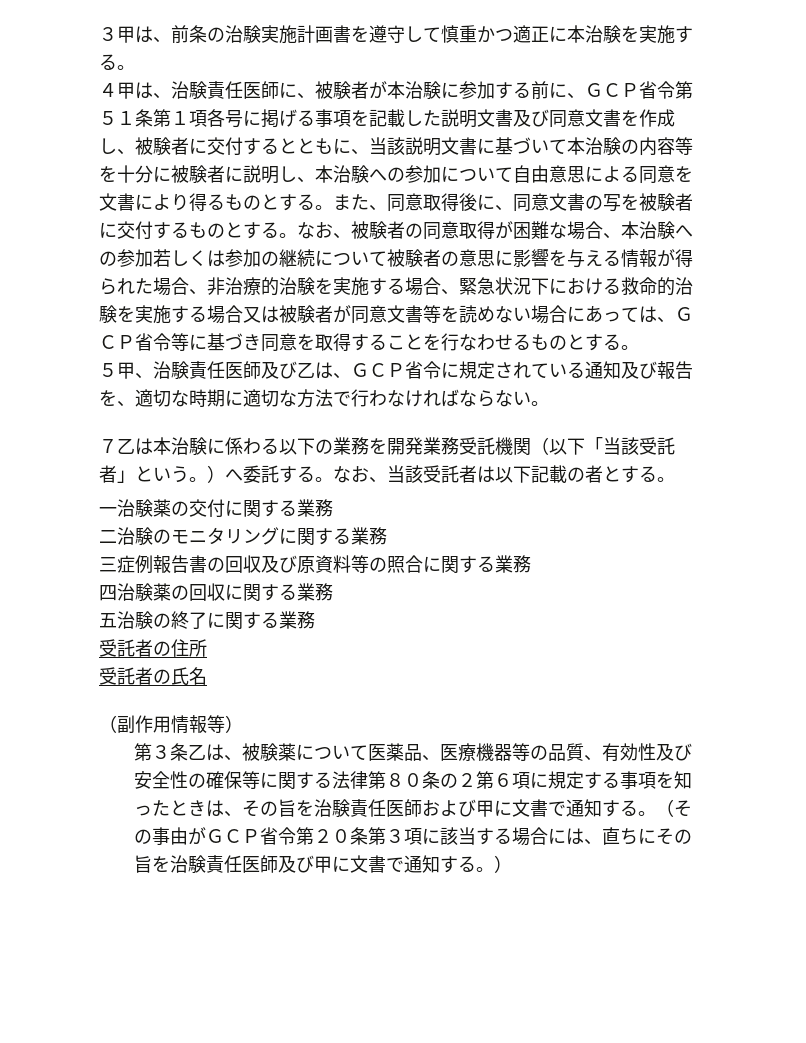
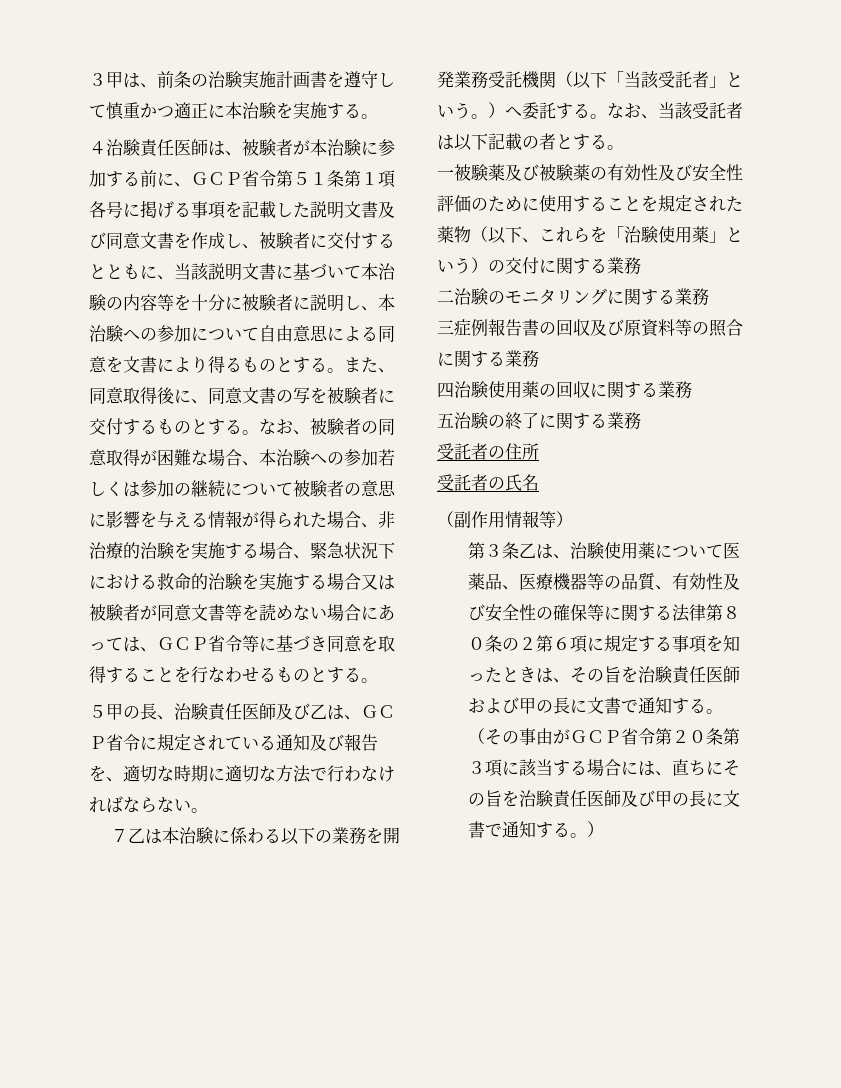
- ４甲は、治験責任医師に、被験者が本治験に参加する前に、ＧＣＰ省令第５１条第１項各号に掲げる事項を記載した説明文書及び同意文書を作成し、被験者に交付するとともに、当該説明文書に基づいて本治験の内容等を十分に被験者に説明し、本治験への参加について自由意思による同意を文書により得るものとする。
+ ４治験責任医師は、被験者が本治験に参加する前に、ＧＣＰ省令第５１条第１項各号に掲げる事項を記載した説明文書及び同意文書を作成し、被験者に交付するとともに、当該説明文書に基づいて本治験の内容等を十分に被験者に説明し、本治験への参加について自由意思による同意を文書により得るものとする。
- ５甲、治験責任医師及び乙は、ＧＣＰ省令に規定されている通知及び報告を、適切な時期に適切な方法で行わなければならない。
+ ５甲の長、治験責任医師及び乙は、ＧＣＰ省令に規定されている通知及び報告を、適切な時期に適切な方法で行わなければならない。
- 一治験薬の交付に関する業務
+ 一被験薬及び被験薬の有効性及び安全性評価のために使用することを規定された薬物（以下、これらを「治験使用薬」という）の交付に関する業務
- 四治験薬の回収に関する業務
+ 四治験使用薬の回収に関する業務
- 第３条乙は、被験薬について医薬品、医療機器等の品質、有効性及び安全性の確保等に関する法律第８０条の２第６項に規定する事項を知ったときは、その旨を治験責任医師および甲に文書で通知する。
+ 第３条乙は、治験使用薬について医薬品、医療機器等の品質、有効性及び安全性の確保等に関する法律第８０条の２第６項に規定する事項を知ったときは、その旨を治験責任医師および甲の長に文書で通知する。
- （その事由がＧＣＰ省令第２０条第３項に該当する場合には、直ちにその旨を治験責任医師及び甲に文書で通知する。）
+ （その事由がＧＣＰ省令第２０条第３項に該当する場合には、直ちにその旨を治験責任医師及び甲の長に文書で通知する。）

